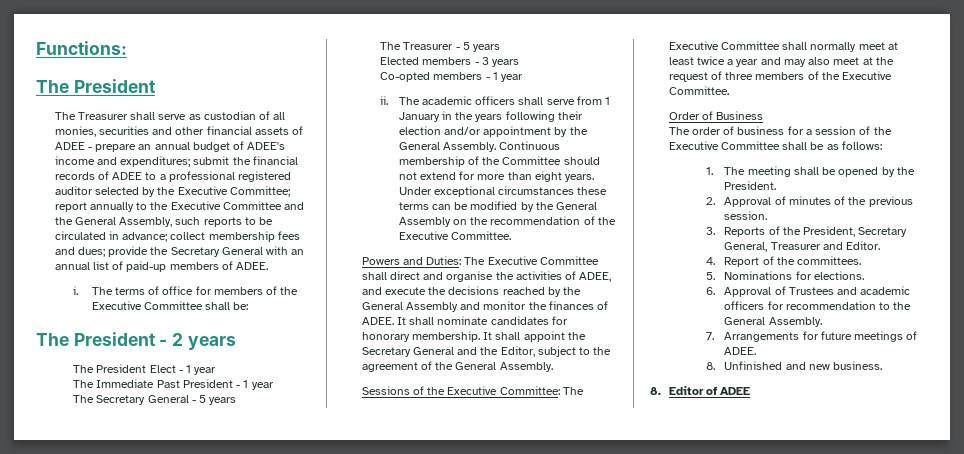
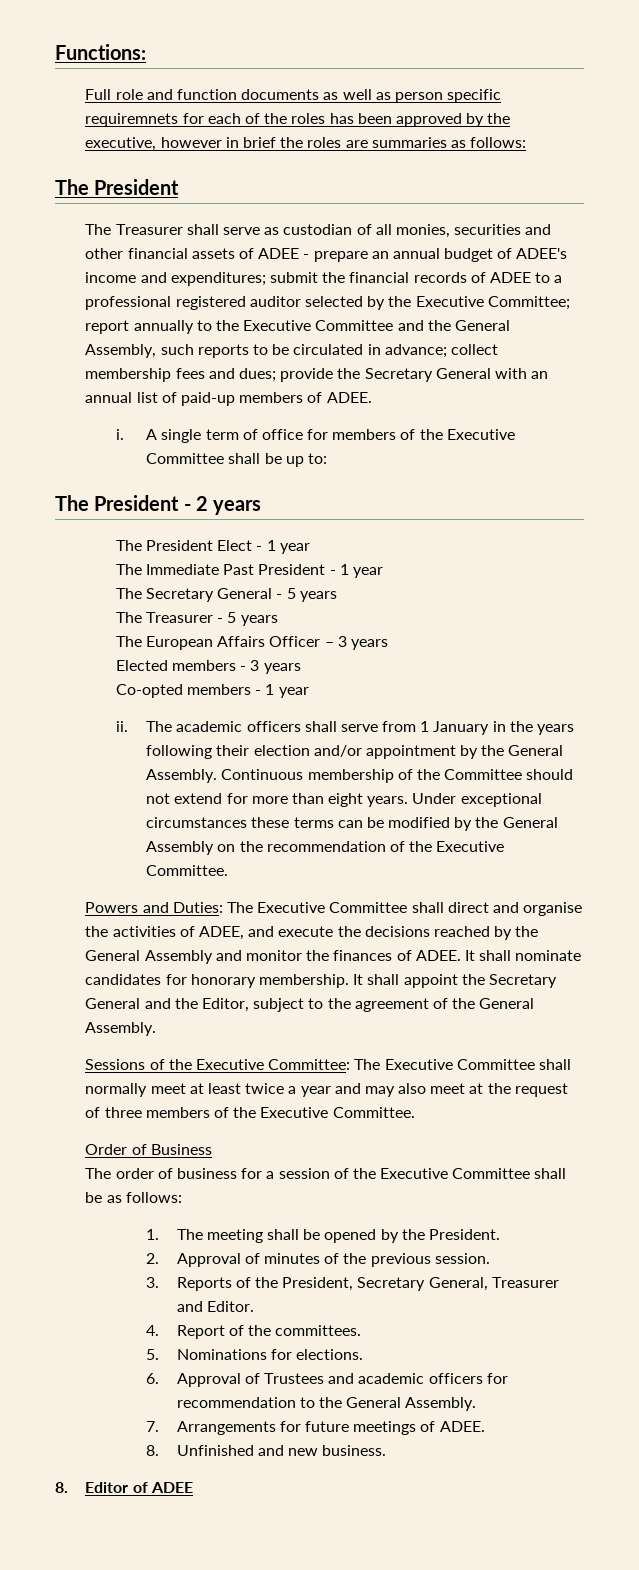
+ Full role and function documents as well as person specific requiremnets for each of the roles has been approved by the executive, however in brief the roles are summaries as follows:
- The terms of office for members of the Executive Committee shall be:
+ A single term of office for members of the Executive Committee shall be up to:
+ The European Affairs Officer – 3 years

